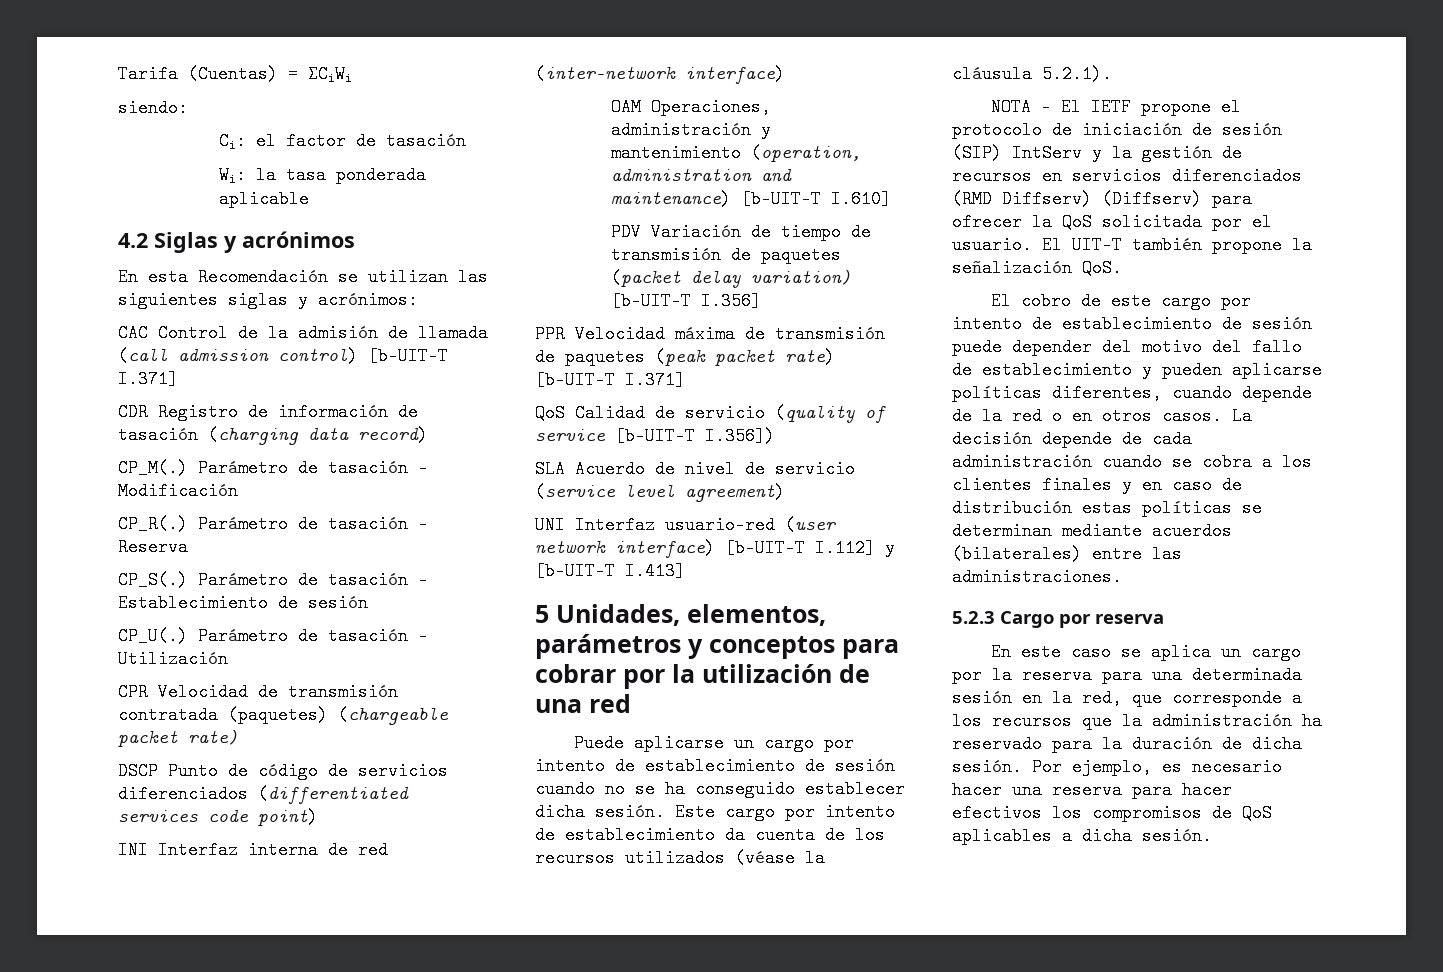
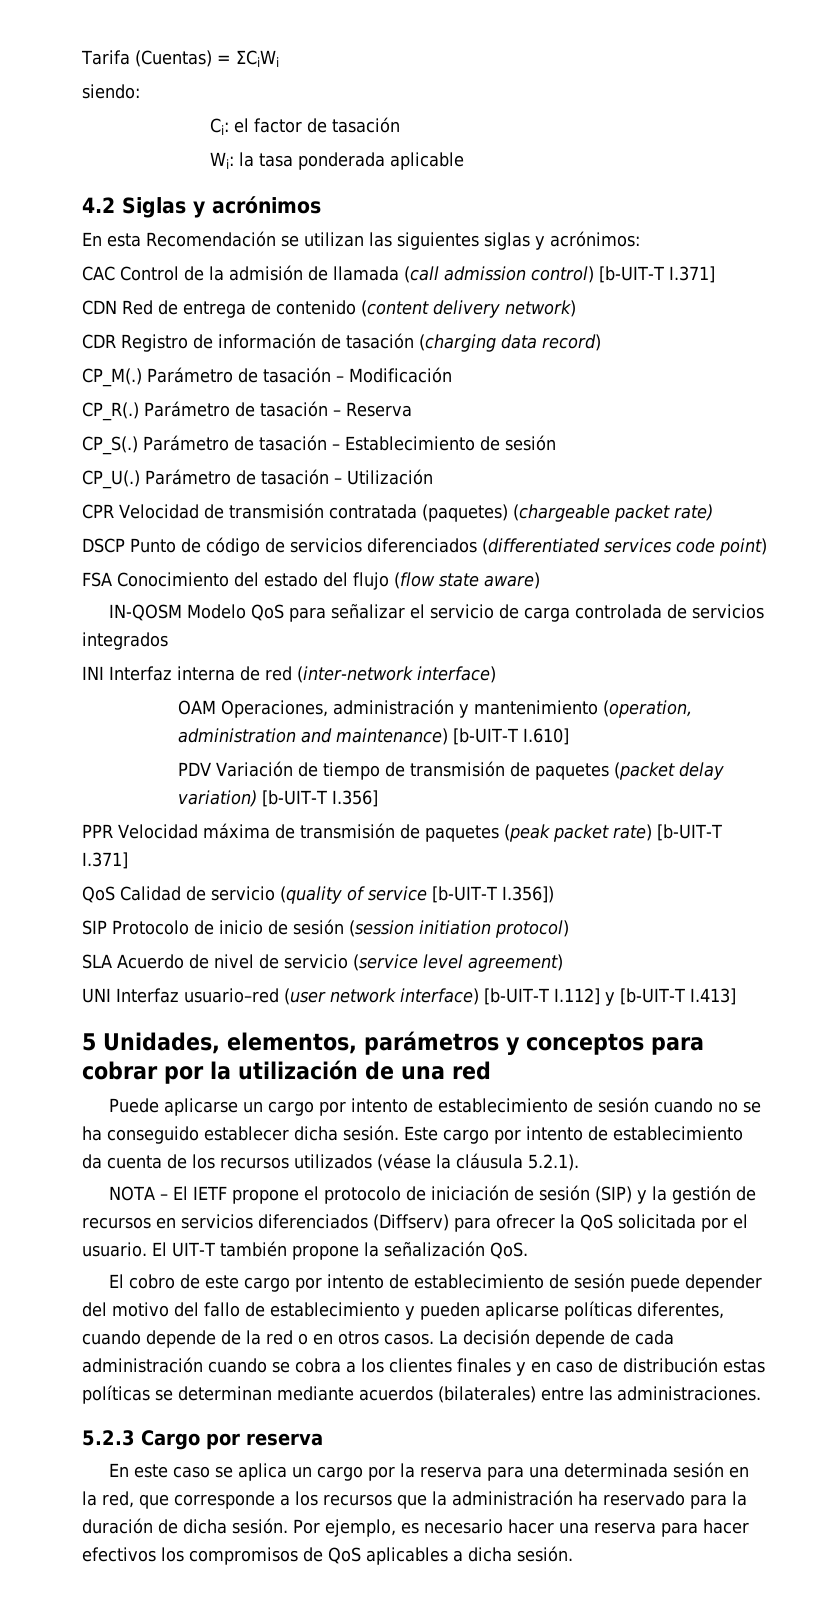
+ CDN Red de entrega de contenido (content delivery network)
+ FSA Conocimiento del estado del flujo (flow state aware)
+ IN-QOSM Modelo QoS para señalizar el servicio de carga controlada de servicios integrados
+ SIP Protocolo de inicio de sesión (session initiation protocol)
- NOTA – El IETF propone el protocolo de iniciación de sesión (SIP) IntServ y la gestión de recursos en servicios diferenciados (RMD Diffserv) (Diffserv) para ofrecer la QoS solicitada por el usuario.
+ NOTA – El IETF propone el protocolo de iniciación de sesión (SIP) y la gestión de recursos en servicios diferenciados (Diffserv) para ofrecer la QoS solicitada por el usuario.

